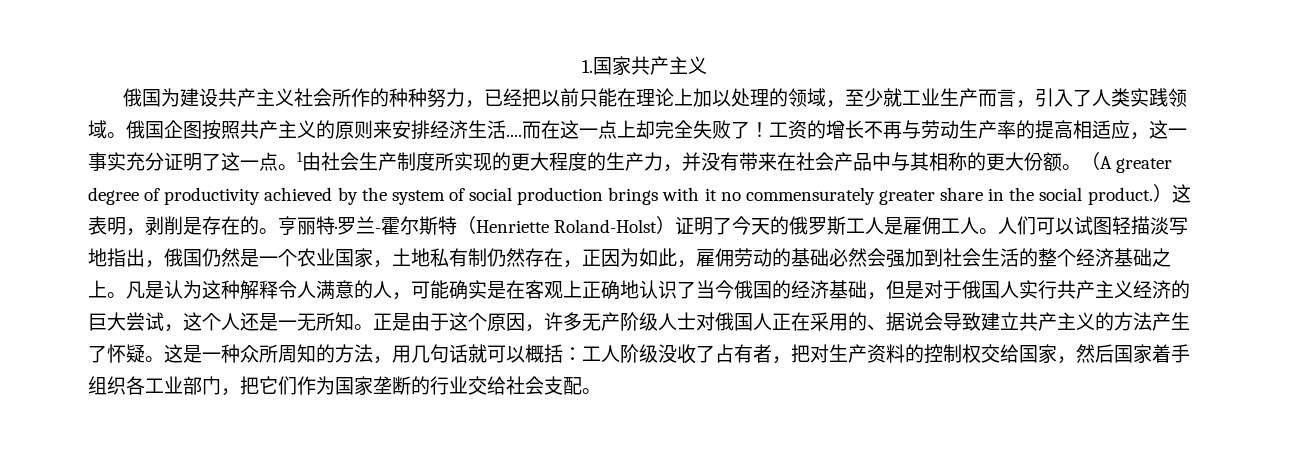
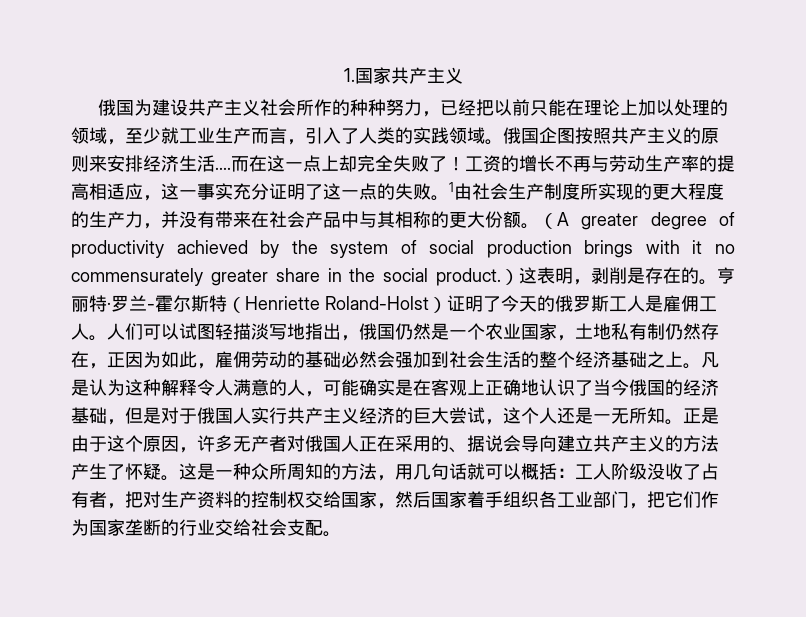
- 俄国为建设共产主义社会所作的种种努力，已经把以前只能在理论上加以处理的领域，至少就工业生产而言，引入了人类实践领域。
+ 俄国为建设共产主义社会所作的种种努力，已经把以前只能在理论上加以处理的领域，至少就工业生产而言，引入了人类的实践领域。
- 工资的增长不再与劳动生产率的提高相适应，这一事实充分证明了这一点。
+ 工资的增长不再与劳动生产率的提高相适应，这一事实充分证明了这一点的失败。
- 正是由于这个原因，许多无产阶级人士对俄国人正在采用的、据说会导致建立共产主义的方法产生了怀疑。
+ 正是由于这个原因，许多无产者对俄国人正在采用的、据说会导向建立共产主义的方法产生了怀疑。

